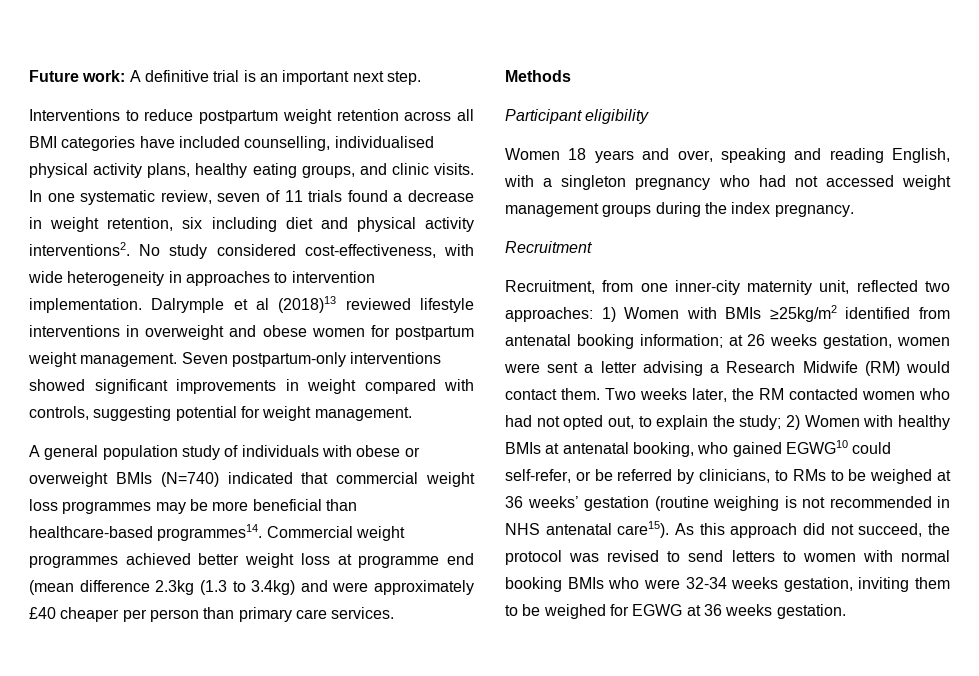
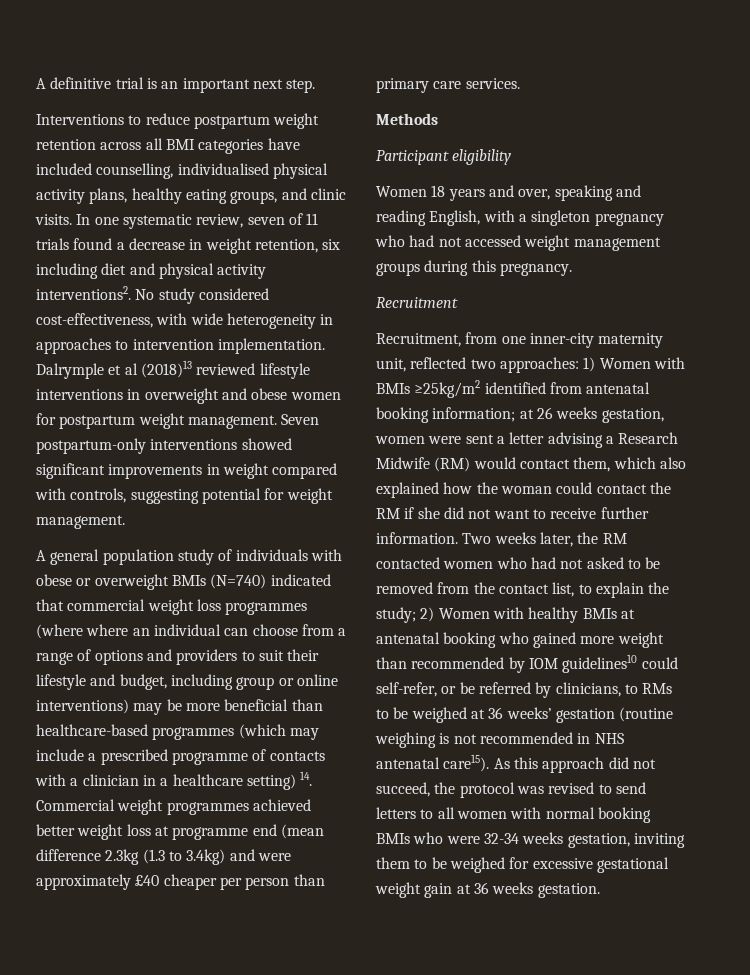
- Future work: A definitive trial is an important next step.
+ A definitive trial is an important next step.
- A general population study of individuals with obese or overweight BMIs (N=740) indicated that commercial weight loss programmes may be more beneficial than healthcare-based programmes14. Commercial weight programmes achieved better weight loss at programme end (mean difference 2.3kg (1.3 to 3.4kg) and were approximately £40 cheaper per person than primary care services.
+ A general population study of individuals with obese or overweight BMIs (N=740) indicated that commercial weight loss programmes (where where an individual can choose from a range of options and providers to suit their lifestyle and budget, including group or online interventions) may be more beneficial than healthcare-based programmes (which may include a prescribed programme of contacts with a clinician in a healthcare setting) 14. Commercial weight programmes achieved better weight loss at programme end (mean difference 2.3kg (1.3 to 3.4kg) and were approximately £40 cheaper per person than primary care services.
- Women 18 years and over, speaking and reading English, with a singleton pregnancy who had not accessed weight management groups during the index pregnancy.
+ Women 18 years and over, speaking and reading English, with a singleton pregnancy who had not accessed weight management groups during this pregnancy.
- Recruitment, from one inner-city maternity unit, reflected two approaches: 1) Women with BMIs ≥25kg/m2 identified from antenatal booking information; at 26 weeks gestation, women were sent a letter advising a Research Midwife (RM) would contact them.
+ Recruitment, from one inner-city maternity unit, reflected two approaches: 1) Women with BMIs ≥25kg/m2 identified from antenatal booking information; at 26 weeks gestation, women were sent a letter advising a Research Midwife (RM) would contact them, which also explained how the woman could contact the RM if she did not want to receive further information.
- Two weeks later, the RM contacted women who had not opted out, to explain the study; 2) Women with healthy BMIs at antenatal booking, who gained EGWG10 could self-refer, or be referred by clinicians, to RMs to be weighed at 36 weeks’ gestation (routine weighing is not recommended in NHS antenatal care15).
+ Two weeks later, the RM contacted women who had not asked to be removed from the contact list, to explain the study; 2) Women with healthy BMIs at antenatal booking who gained more weight than recommended by IOM guidelines10 could self-refer, or be referred by clinicians, to RMs to be weighed at 36 weeks’ gestation (routine weighing is not recommended in NHS antenatal care15).
- As this approach did not succeed, the protocol was revised to send letters to women with normal booking BMIs who were 32-34 weeks gestation, inviting them to be weighed for EGWG at 36 weeks gestation.
+ As this approach did not succeed, the protocol was revised to send letters to all women with normal booking BMIs who were 32-34 weeks gestation, inviting them to be weighed for excessive gestational weight gain at 36 weeks gestation.

